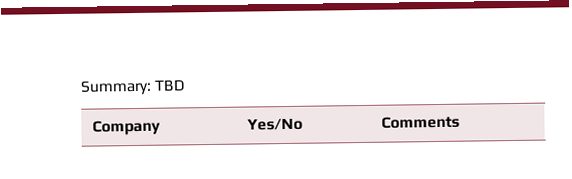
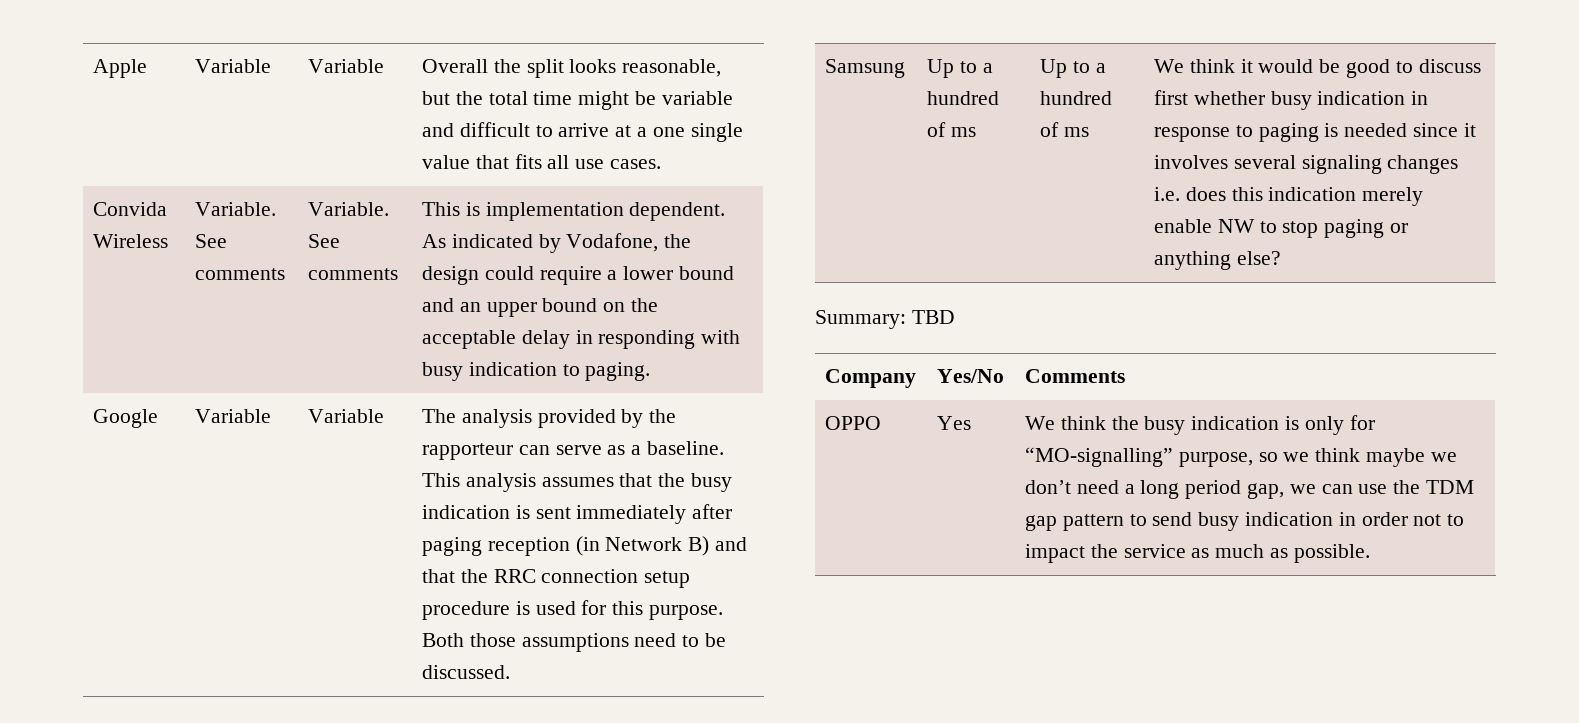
+ Apple | Variable | Variable | Overall the split looks reasonable, but the total time might be variable and difficult to arrive at a one single value that fits all use cases.
+ Convida Wireless | Variable. See comments | Variable. See comments | This is implementation dependent. As indicated by Vodafone, the design could require a lower bound and an upper bound on the acceptable delay in responding with busy indication to paging.
+ Google | Variable | Variable | The analysis provided by the rapporteur can serve as a baseline. This analysis assumes that the busy indication is sent immediately after paging reception (in Network B) and that the RRC connection setup procedure is used for this purpose. Both those assumptions need to be discussed.
+ Samsung | Up to a hundred of ms | Up to a hundred of ms | We think it would be good to discuss first whether busy indication in response to paging is needed since it involves several signaling changes i.e. does this indication merely enable NW to stop paging or anything else?
+ OPPO | Yes | We think the busy indication is only for “MO-signalling” purpose, so we think maybe we don’t need a long period gap, we can use the TDM gap pattern to send busy indication in order not to impact the service as much as possible.

